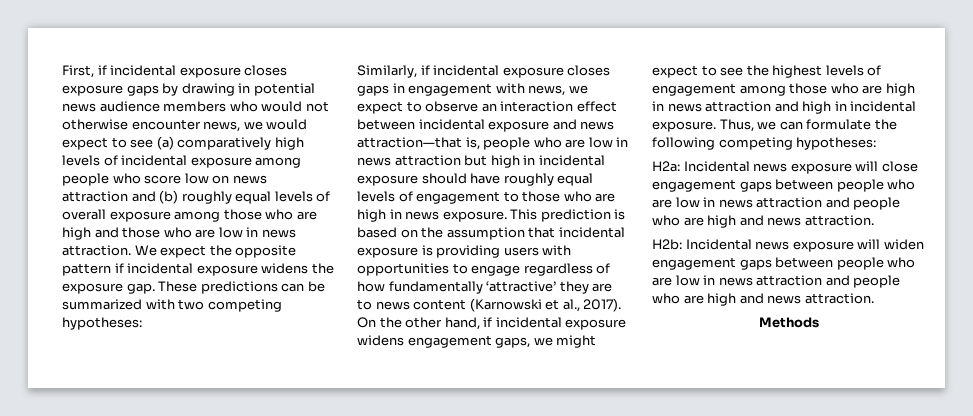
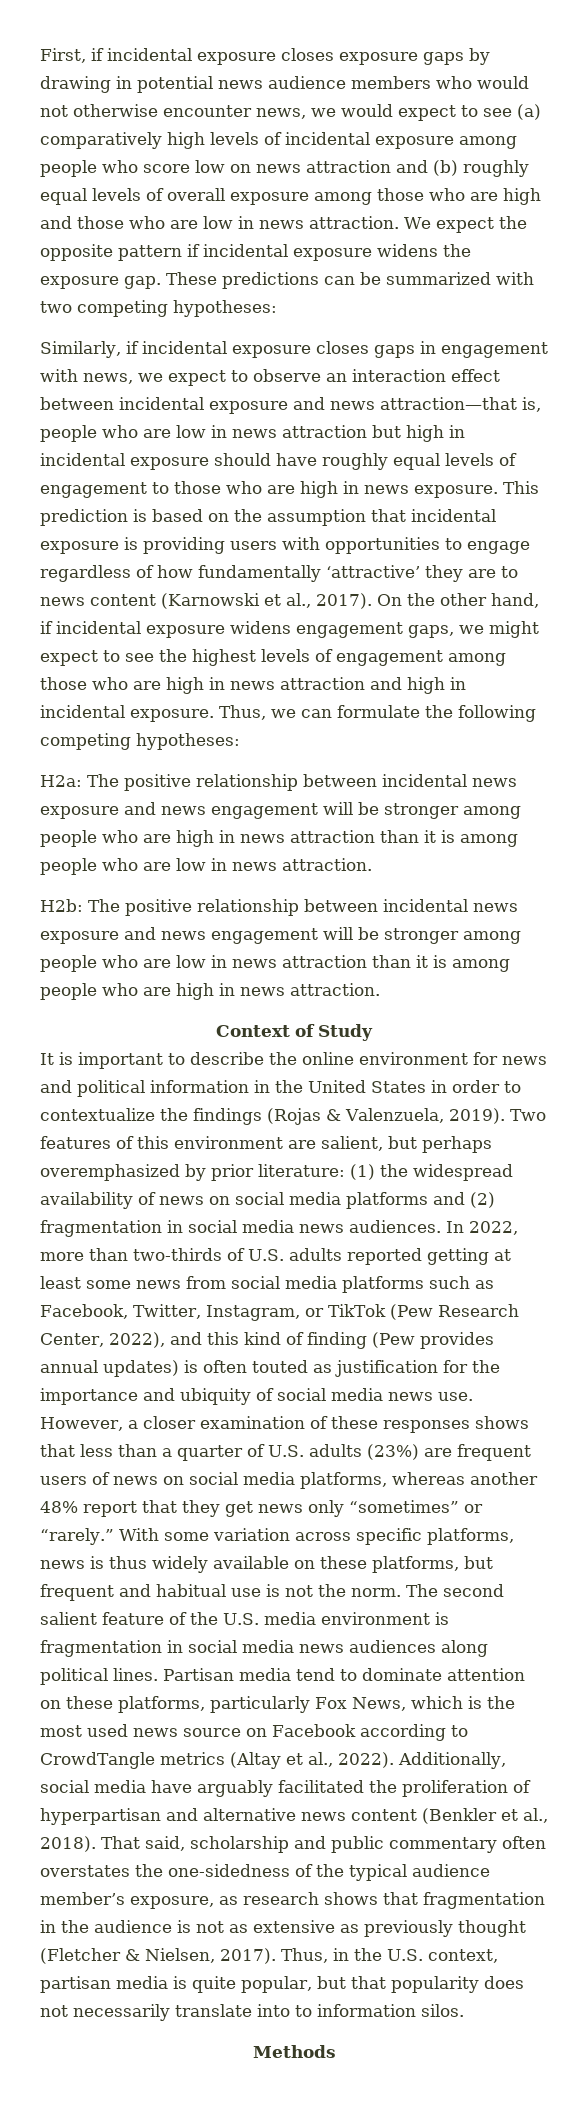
- H2a: Incidental news exposure will close engagement gaps between people who are low in news attraction and people who are high and news attraction.
- H2b: Incidental news exposure will widen engagement gaps between people who are low in news attraction and people who are high and news attraction.
+ H2a: The positive relationship between incidental news exposure and news engagement will be stronger among people who are high in news attraction than it is among people who are low in news attraction.
+ H2b: The positive relationship between incidental news exposure and news engagement will be stronger among people who are low in news attraction than it is among people who are high in news attraction.
+ Context of Study
+ It is important to describe the online environment for news and political information in the United States in order to contextualize the findings (Rojas & Valenzuela, 2019). Two features of this environment are salient, but perhaps overemphasized by prior literature: (1) the widespread availability of news on social media platforms and (2) fragmentation in social media news audiences. In 2022, more than two-thirds of U.S. adults reported getting at least some news from social media platforms such as Facebook, Twitter, Instagram, or TikTok (Pew Research Center, 2022), and this kind of finding (Pew provides annual updates) is often touted as justification for the importance and ubiquity of social media news use. However, a closer examination of these responses shows that less than a quarter of U.S. adults (23%) are frequent users of news on social media platforms, whereas another 48% report that they get news only “sometimes” or “rarely.” With some variation across specific platforms, news is thus widely available on these platforms, but frequent and habitual use is not the norm. The second salient feature of the U.S. media environment is fragmentation in social media news audiences along political lines. Partisan media tend to dominate attention on these platforms, particularly Fox News, which is the most used news source on Facebook according to CrowdTangle metrics (Altay et al., 2022). Additionally, social media have arguably facilitated the proliferation of hyperpartisan and alternative news content (Benkler et al., 2018). That said, scholarship and public commentary often overstates the one-sidedness of the typical audience member’s exposure, as research shows that fragmentation in the audience is not as extensive as previously thought (Fletcher & Nielsen, 2017). Thus, in the U.S. context, partisan media is quite popular, but that popularity does not necessarily translate into to information silos.

